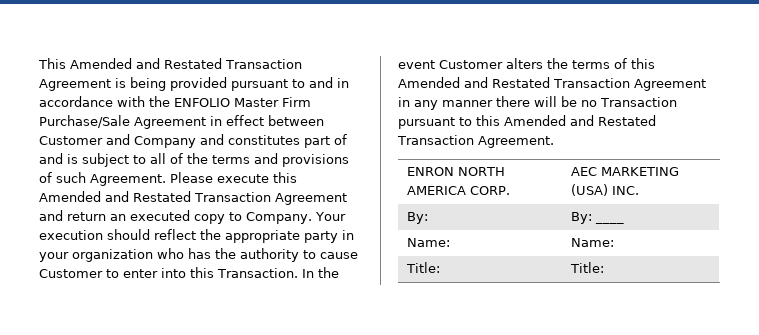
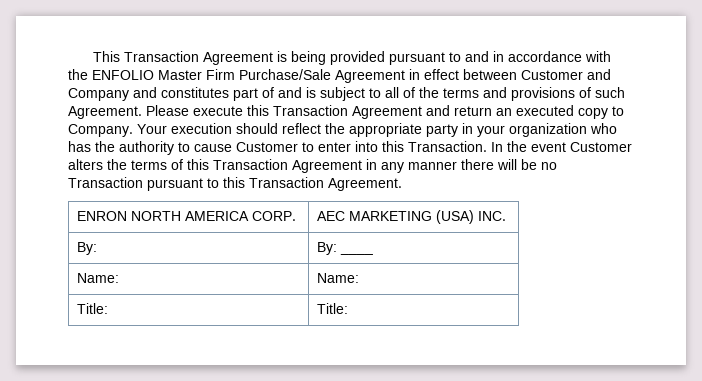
- This Amended and Restated Transaction Agreement is being provided pursuant to and in accordance with the ENFOLIO Master Firm Purchase/Sale Agreement in effect between Customer and Company and constitutes part of and is subject to all of the terms and provisions of such Agreement.
+ This Transaction Agreement is being provided pursuant to and in accordance with the ENFOLIO Master Firm Purchase/Sale Agreement in effect between Customer and Company and constitutes part of and is subject to all of the terms and provisions of such Agreement.
- Please execute this Amended and Restated Transaction Agreement and return an executed copy to Company.
+ Please execute this Transaction Agreement and return an executed copy to Company.
- In the event Customer alters the terms of this Amended and Restated Transaction Agreement in any manner there will be no Transaction pursuant to this Amended and Restated Transaction Agreement.
+ In the event Customer alters the terms of this Transaction Agreement in any manner there will be no Transaction pursuant to this Transaction Agreement.

